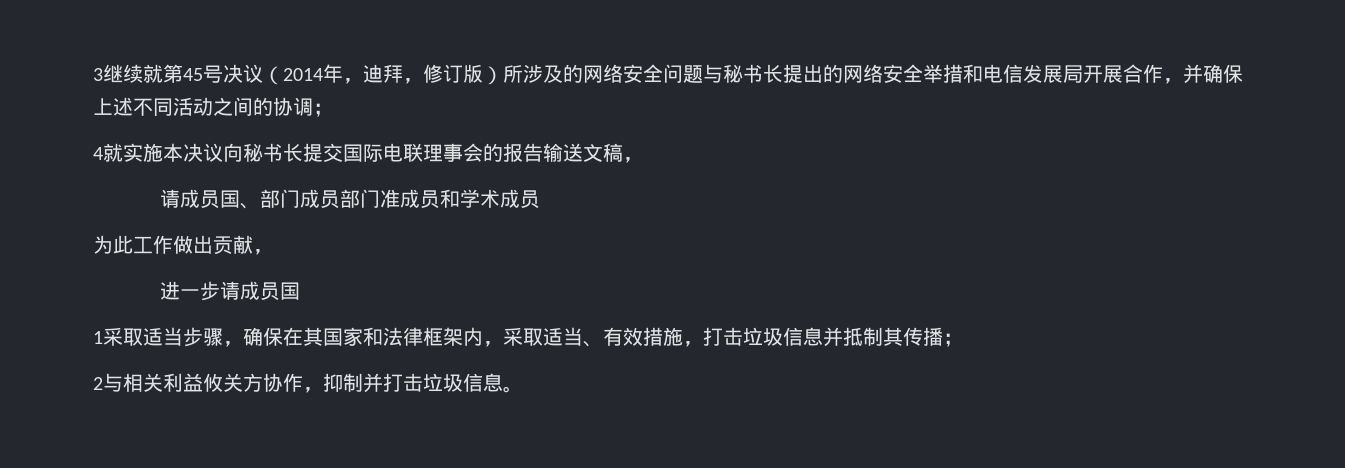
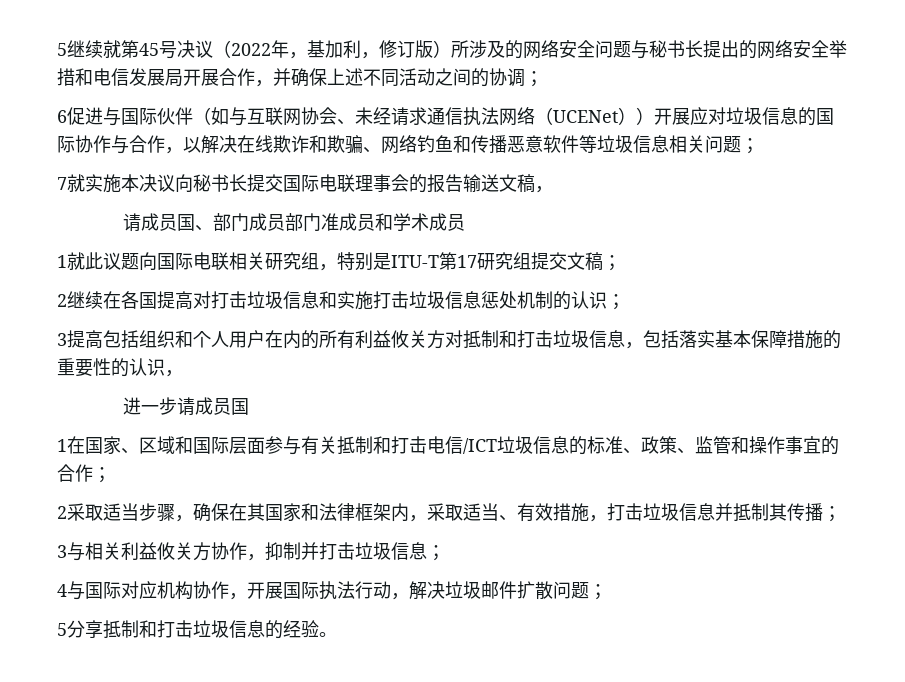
- 3继续就第45号决议（2014年，迪拜，修订版）所涉及的网络安全问题与秘书长提出的网络安全举措和电信发展局开展合作，并确保上述不同活动之间的协调；
+ 5继续就第45号决议（2022年，基加利，修订版）所涉及的网络安全问题与秘书长提出的网络安全举措和电信发展局开展合作，并确保上述不同活动之间的协调；
- 4就实施本决议向秘书长提交国际电联理事会的报告输送文稿，
+ 6促进与国际伙伴（如与互联网协会、未经请求通信执法网络（UCENet））开展应对垃圾信息的国际协作与合作，以解决在线欺诈和欺骗、网络钓鱼和传播恶意软件等垃圾信息相关问题；
+ 7就实施本决议向秘书长提交国际电联理事会的报告输送文稿，
- 为此工作做出贡献，
+ 1就此议题向国际电联相关研究组，特别是ITU-T第17研究组提交文稿；
+ 2继续在各国提高对打击垃圾信息和实施打击垃圾信息惩处机制的认识；
+ 3提高包括组织和个人用户在内的所有利益攸关方对抵制和打击垃圾信息，包括落实基本保障措施的重要性的认识，
- 1采取适当步骤，确保在其国家和法律框架内，采取适当、有效措施，打击垃圾信息并抵制其传播；
+ 1在国家、区域和国际层面参与有关抵制和打击电信/ICT垃圾信息的标准、政策、监管和操作事宜的合作；
+ 2采取适当步骤，确保在其国家和法律框架内，采取适当、有效措施，打击垃圾信息并抵制其传播；
- 2与相关利益攸关方协作，抑制并打击垃圾信息。
+ 3与相关利益攸关方协作，抑制并打击垃圾信息；
+ 4与国际对应机构协作，开展国际执法行动，解决垃圾邮件扩散问题；
+ 5分享抵制和打击垃圾信息的经验。

